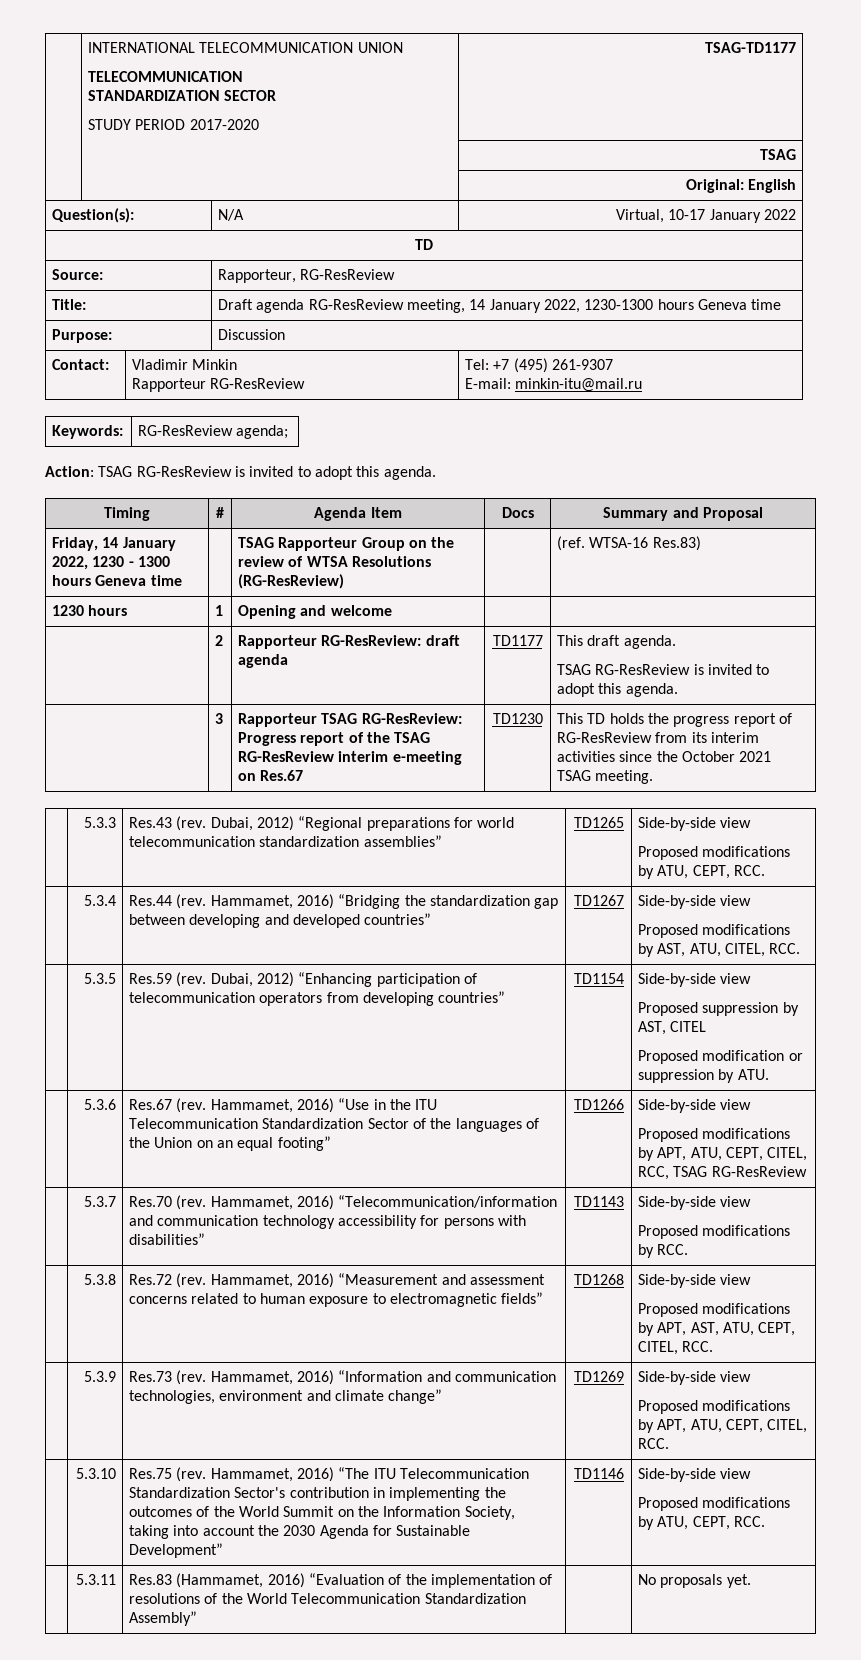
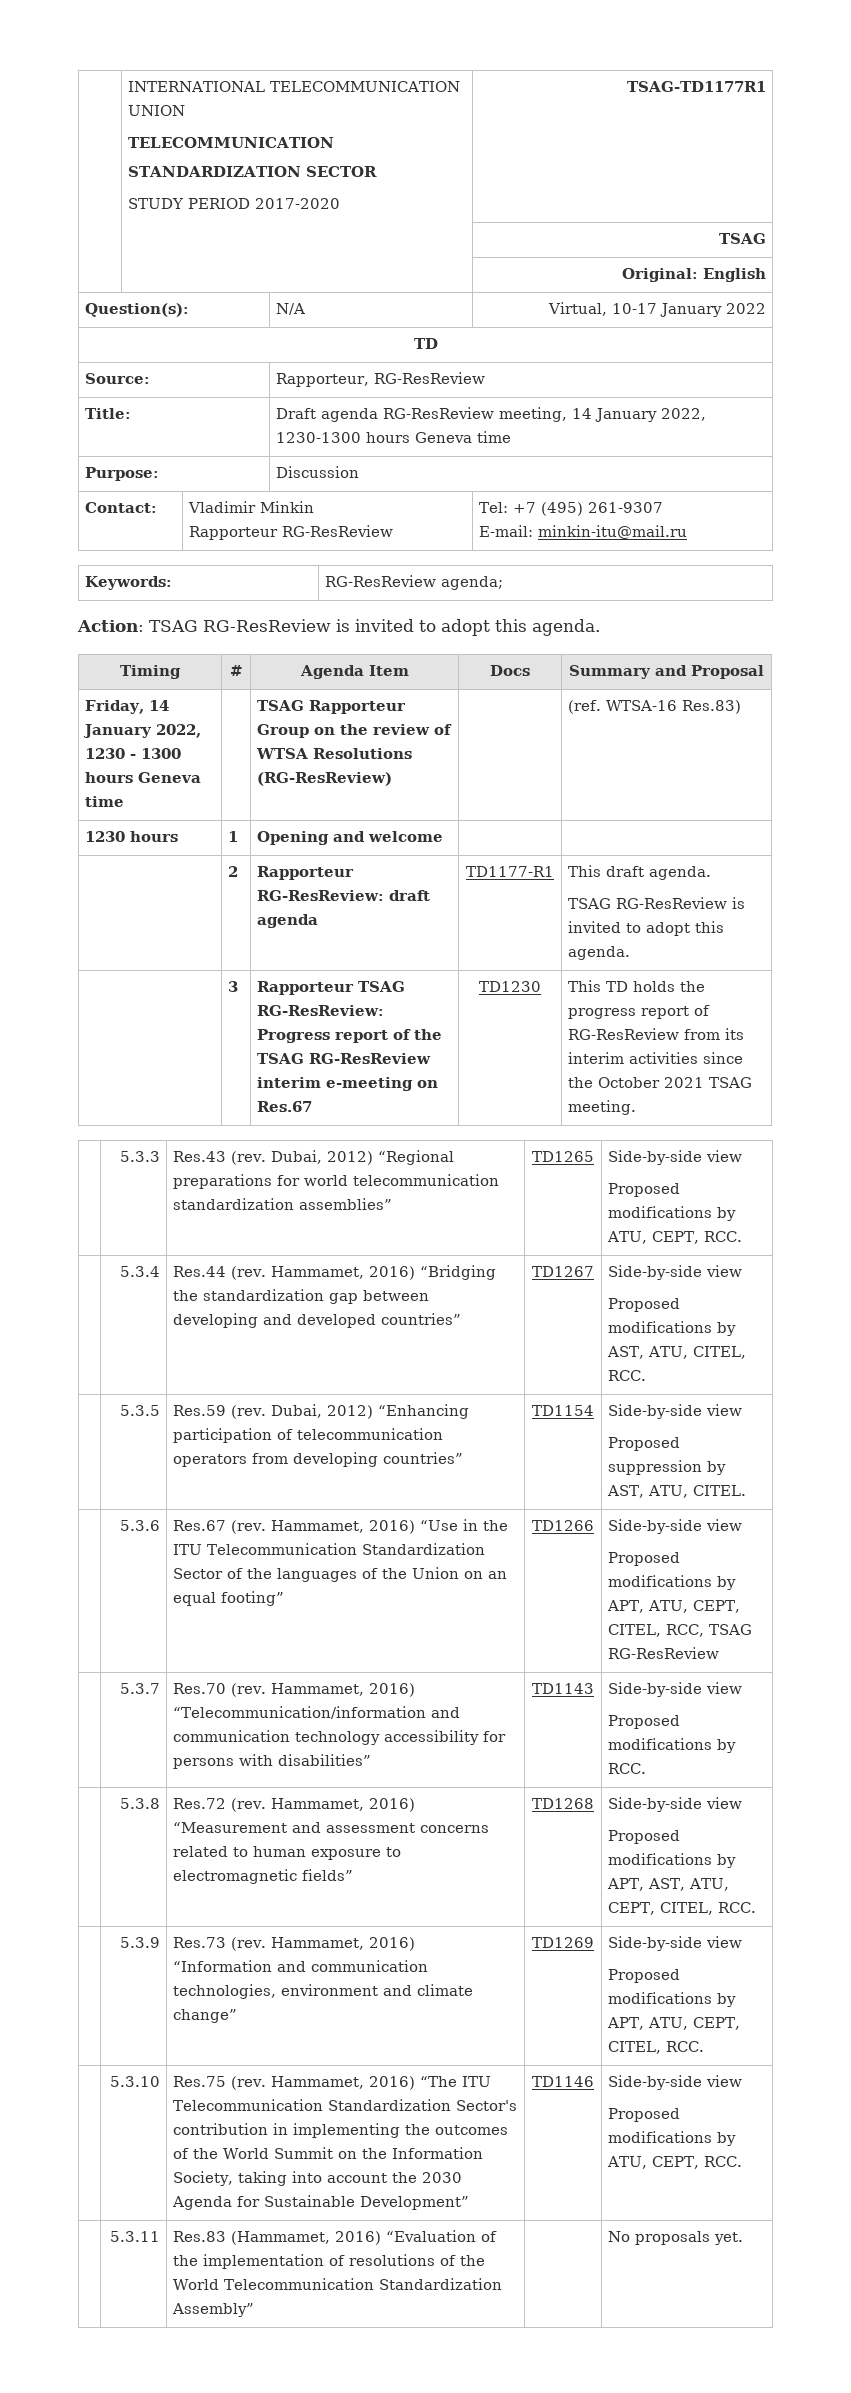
  | INTERNATIONAL TELECOMMUNICATION UNION
  TELECOMMUNICATION
  STANDARDIZATION SECTOR
- STUDY PERIOD 2017-2020 | TSAG-TD1177
+ STUDY PERIOD 2017-2020 | TSAG-TD1177R1
- | 2 | Rapporteur RG-ResReview: draft agenda | TD1177 | This draft agenda.
+ | 2 | Rapporteur RG-ResReview: draft agenda | TD1177-R1 | This draft agenda.
  | 5.3.5 | Res.59 (rev. Dubai, 2012) “Enhancing participation of telecommunication operators from developing countries” | TD1154 | Side-by-side view
- Proposed suppression by AST, CITEL
- Proposed modification or suppression by ATU.
+ Proposed suppression by AST, ATU, CITEL.

